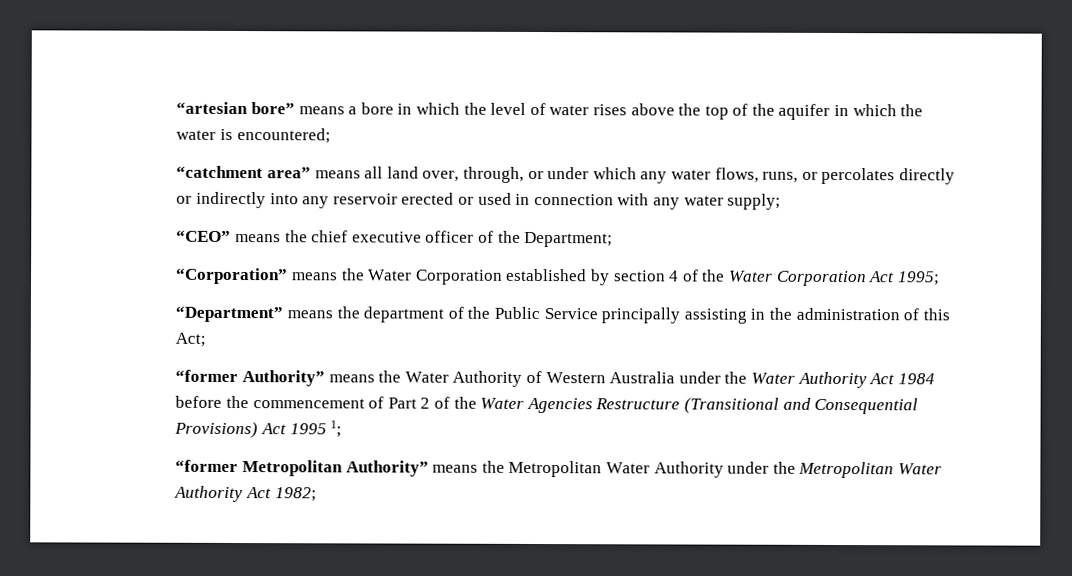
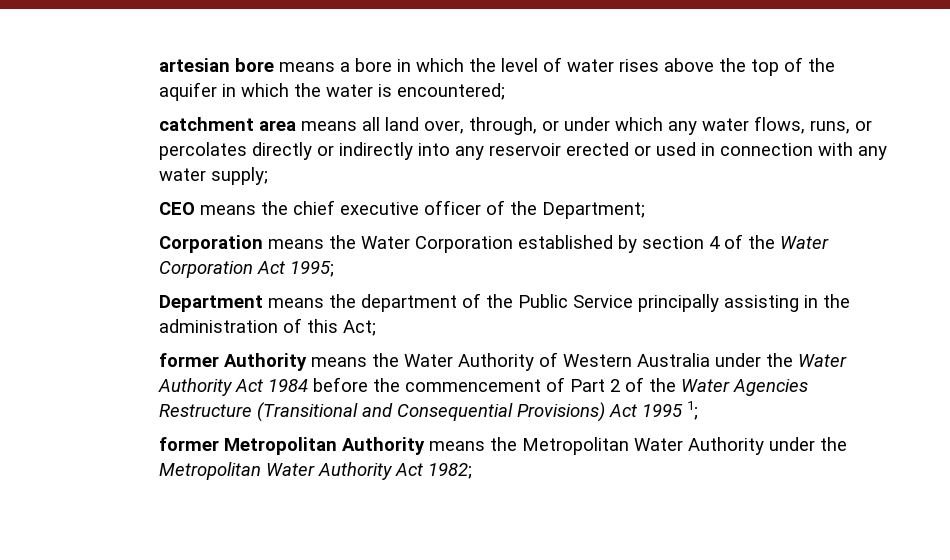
- “artesian bore” means a bore in which the level of water rises above the top of the aquifer in which the water is encountered;
+ artesian bore means a bore in which the level of water rises above the top of the aquifer in which the water is encountered;
- “catchment area” means all land over, through, or under which any water flows, runs, or percolates directly or indirectly into any reservoir erected or used in connection with any water supply;
+ catchment area means all land over, through, or under which any water flows, runs, or percolates directly or indirectly into any reservoir erected or used in connection with any water supply;
- “CEO” means the chief executive officer of the Department;
+ CEO means the chief executive officer of the Department;
- “Corporation” means the Water Corporation established by section 4 of the Water Corporation Act 1995;
+ Corporation means the Water Corporation established by section 4 of the Water Corporation Act 1995;
- “Department” means the department of the Public Service principally assisting in the administration of this Act;
+ Department means the department of the Public Service principally assisting in the administration of this Act;
- “former Authority” means the Water Authority of Western Australia under the Water Authority Act 1984 before the commencement of Part 2 of the Water Agencies Restructure (Transitional and Consequential Provisions) Act 1995 1;
+ former Authority means the Water Authority of Western Australia under the Water Authority Act 1984 before the commencement of Part 2 of the Water Agencies Restructure (Transitional and Consequential Provisions) Act 1995 1;
- “former Metropolitan Authority” means the Metropolitan Water Authority under the Metropolitan Water Authority Act 1982;
+ former Metropolitan Authority means the Metropolitan Water Authority under the Metropolitan Water Authority Act 1982;

